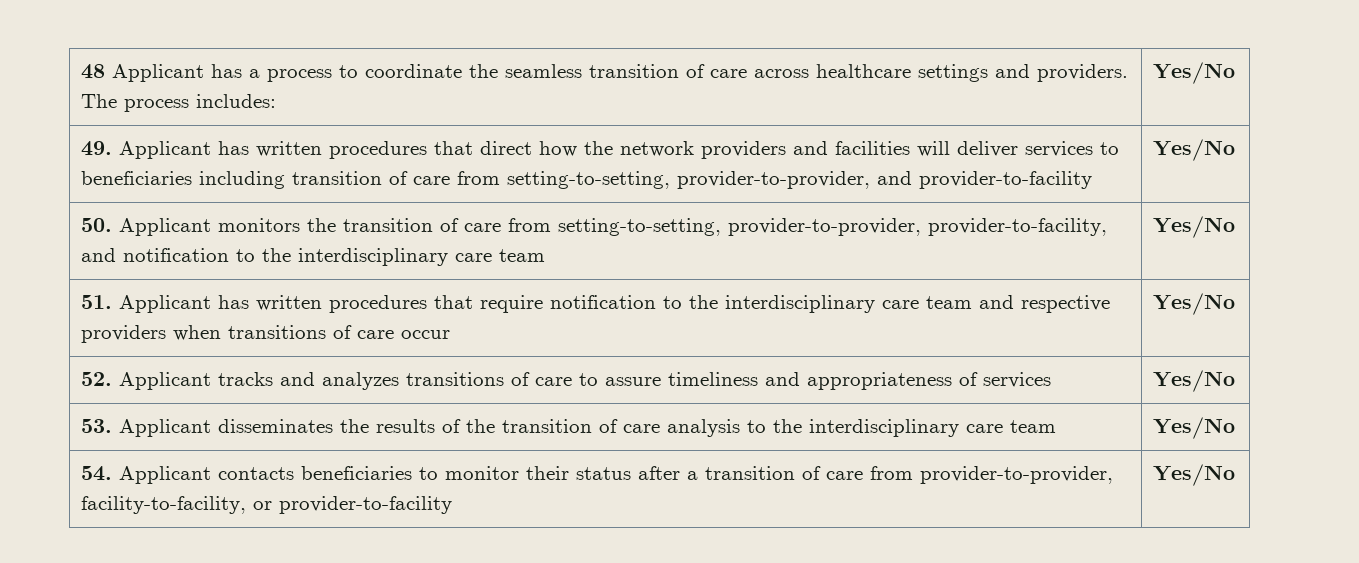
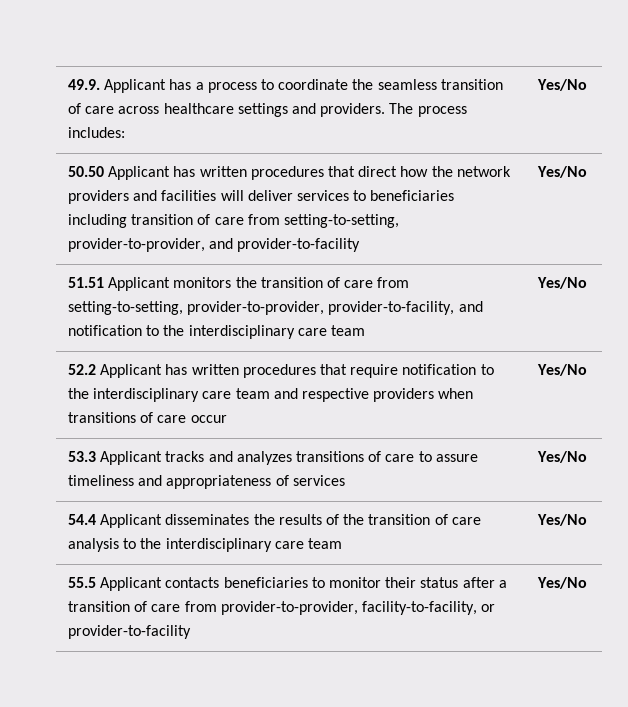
- 48 Applicant has a process to coordinate the seamless transition of care across healthcare settings and providers. The process includes: | Yes/No
+ 49.9. Applicant has a process to coordinate the seamless transition of care across healthcare settings and providers. The process includes: | Yes/No
- 49. Applicant has written procedures that direct how the network providers and facilities will deliver services to beneficiaries including transition of care from setting-to-setting, provider-to-provider, and provider-to-facility | Yes/No
+ 50.50 Applicant has written procedures that direct how the network providers and facilities will deliver services to beneficiaries including transition of care from setting-to-setting, provider-to-provider, and provider-to-facility | Yes/No
- 50. Applicant monitors the transition of care from setting-to-setting, provider-to-provider, provider-to-facility, and notification to the interdisciplinary care team | Yes/No
+ 51.51 Applicant monitors the transition of care from setting-to-setting, provider-to-provider, provider-to-facility, and notification to the interdisciplinary care team | Yes/No
- 51. Applicant has written procedures that require notification to the interdisciplinary care team and respective providers when transitions of care occur | Yes/No
+ 52.2 Applicant has written procedures that require notification to the interdisciplinary care team and respective providers when transitions of care occur | Yes/No
- 52. Applicant tracks and analyzes transitions of care to assure timeliness and appropriateness of services | Yes/No
+ 53.3 Applicant tracks and analyzes transitions of care to assure timeliness and appropriateness of services | Yes/No
- 53. Applicant disseminates the results of the transition of care analysis to the interdisciplinary care team | Yes/No
+ 54.4 Applicant disseminates the results of the transition of care analysis to the interdisciplinary care team | Yes/No
- 54. Applicant contacts beneficiaries to monitor their status after a transition of care from provider-to-provider, facility-to-facility, or provider-to-facility | Yes/No
+ 55.5 Applicant contacts beneficiaries to monitor their status after a transition of care from provider-to-provider, facility-to-facility, or provider-to-facility | Yes/No

